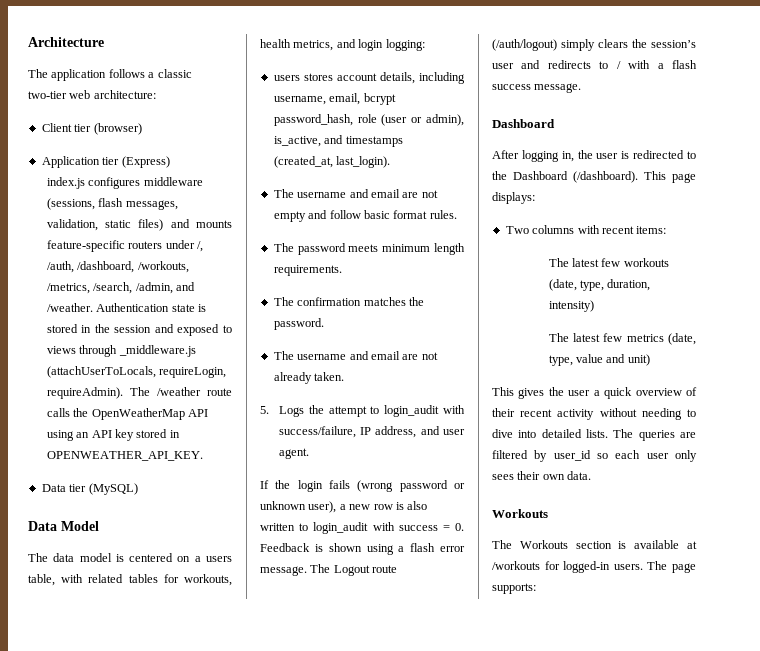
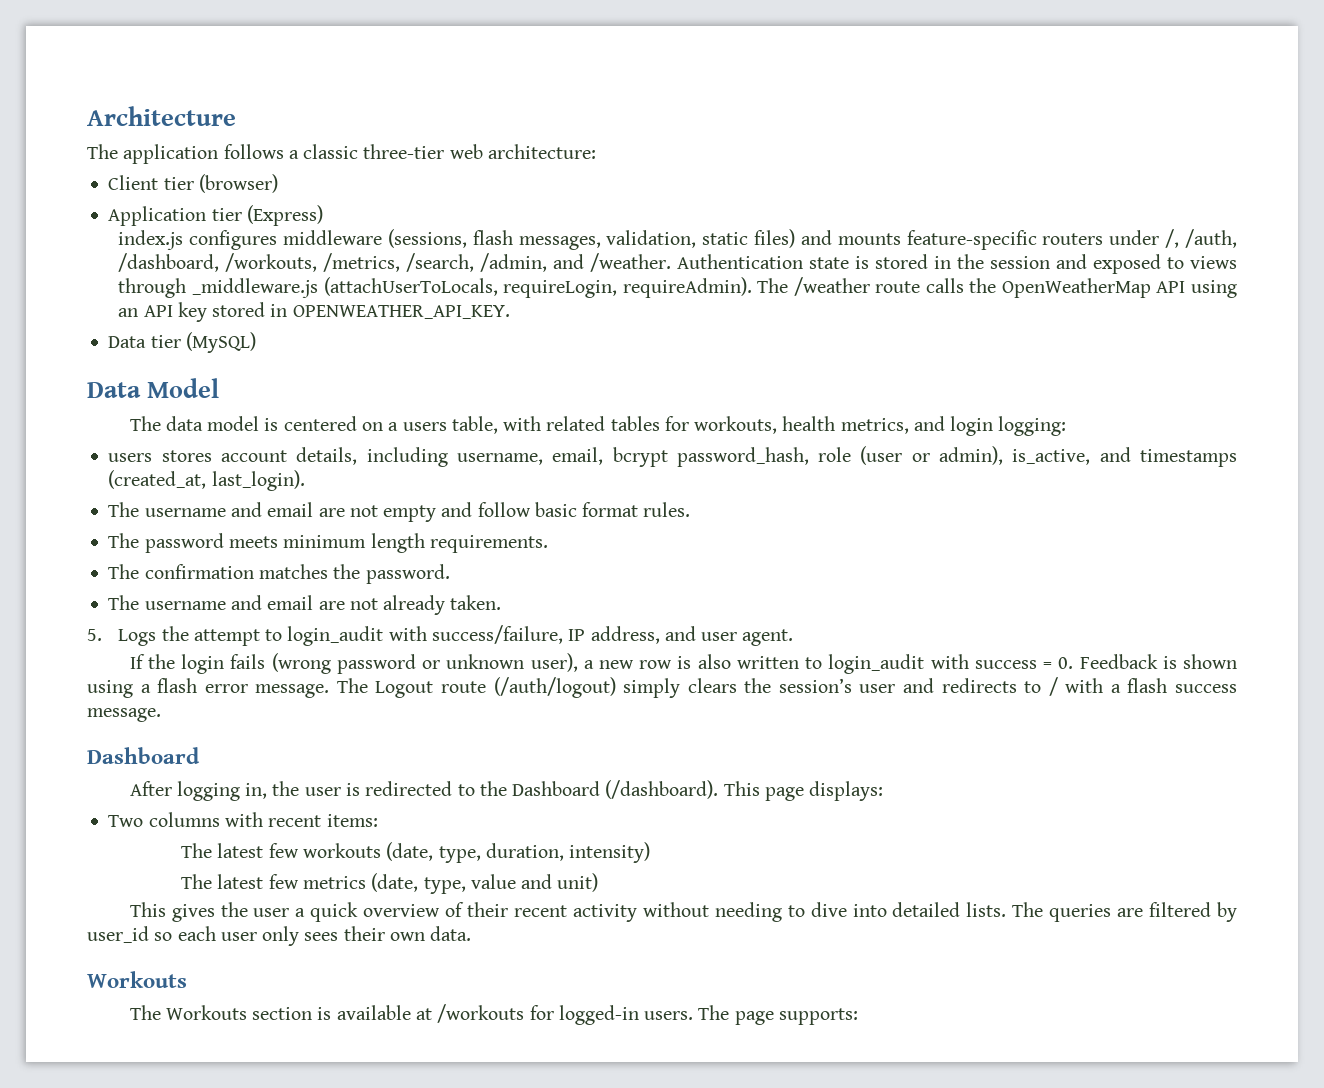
- The application follows a classic two-tier web architecture:
+ The application follows a classic three-tier web architecture:

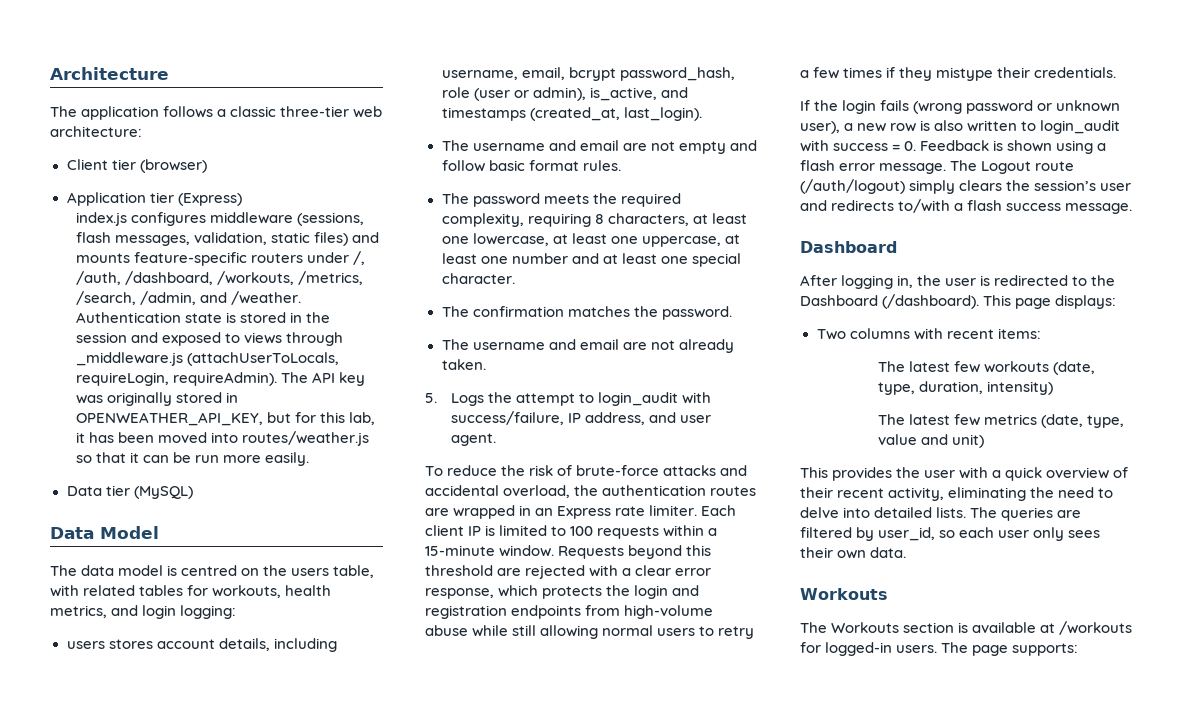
- The /weather route calls the OpenWeatherMap API using an API key stored in OPENWEATHER_API_KEY.
+ The API key was originally stored in OPENWEATHER_API_KEY, but for this lab, it has been moved into routes/weather.js so that it can be run more easily.
- The data model is centered on a users table, with related tables for workouts, health metrics, and login logging:
+ The data model is centred on the users table, with related tables for workouts, health metrics, and login logging:
- The password meets minimum length requirements.
+ The password meets the required complexity, requiring 8 characters, at least one lowercase, at least one uppercase, at least one number and at least one special character.
+ To reduce the risk of brute-force attacks and accidental overload, the authentication routes are wrapped in an Express rate limiter. Each client IP is limited to 100 requests within a 15-minute window. Requests beyond this threshold are rejected with a clear error response, which protects the login and registration endpoints from high-volume abuse while still allowing normal users to retry a few times if they mistype their credentials.
- The Logout route (/auth/logout) simply clears the session’s user and redirects to / with a flash success message.
+ The Logout route (/auth/logout) simply clears the session’s user and redirects to/with a flash success message.
- This gives the user a quick overview of their recent activity without needing to dive into detailed lists.
+ This provides the user with a quick overview of their recent activity, eliminating the need to delve into detailed lists.
- The queries are filtered by user_id so each user only sees their own data.
+ The queries are filtered by user_id, so each user only sees their own data.

